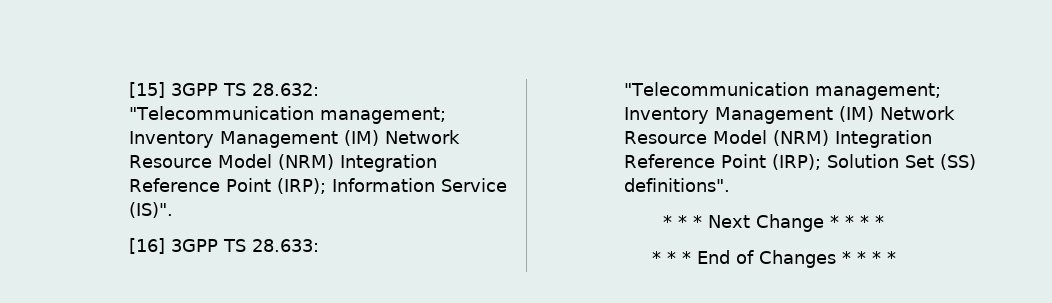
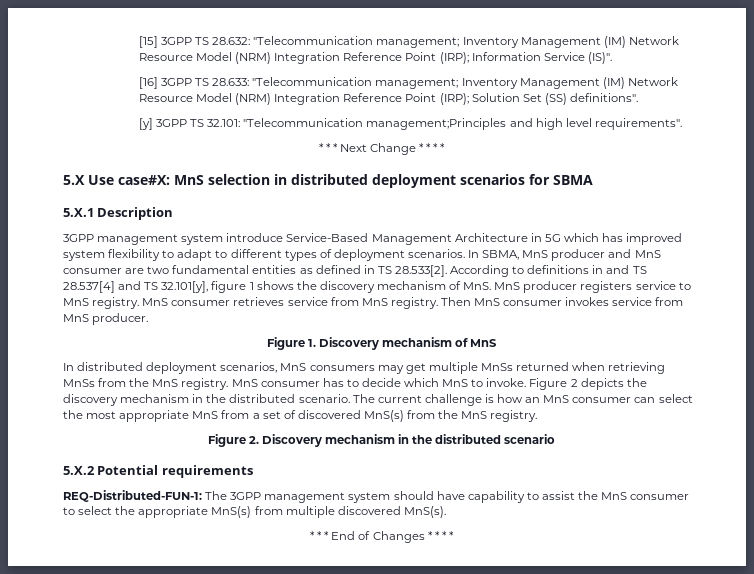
+ [y] 3GPP TS 32.101: "Telecommunication management;Principles and high level requirements".
+ 5.X Use case#X: MnS selection in distributed deployment scenarios for SBMA
+ 5.X.1 Description
+ 3GPP management system introduce Service-Based Management Architecture in 5G which has improved system flexibility to adapt to different types of deployment scenarios. In SBMA, MnS producer and MnS consumer are two fundamental entities as defined in TS 28.533[2]. According to definitions in and TS 28.537[4] and TS 32.101[y], figure 1 shows the discovery mechanism of MnS. MnS producer registers service to MnS registry. MnS consumer retrieves service from MnS registry. Then MnS consumer invokes service from MnS producer.
+ Figure 1. Discovery mechanism of MnS
+ In distributed deployment scenarios, MnS consumers may get multiple MnSs returned when retrieving MnSs from the MnS registry. MnS consumer has to decide which MnS to invoke. Figure 2 depicts the discovery mechanism in the distributed scenario. The current challenge is how an MnS consumer can select the most appropriate MnS from a set of discovered MnS(s) from the MnS registry.
+ Figure 2. Discovery mechanism in the distributed scenario
+ 5.X.2 Potential requirements
+ REQ-Distributed-FUN-1: The 3GPP management system should have capability to assist the MnS consumer to select the appropriate MnS(s) from multiple discovered MnS(s).

